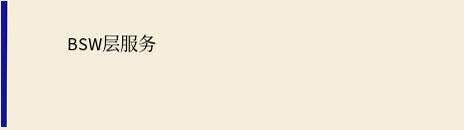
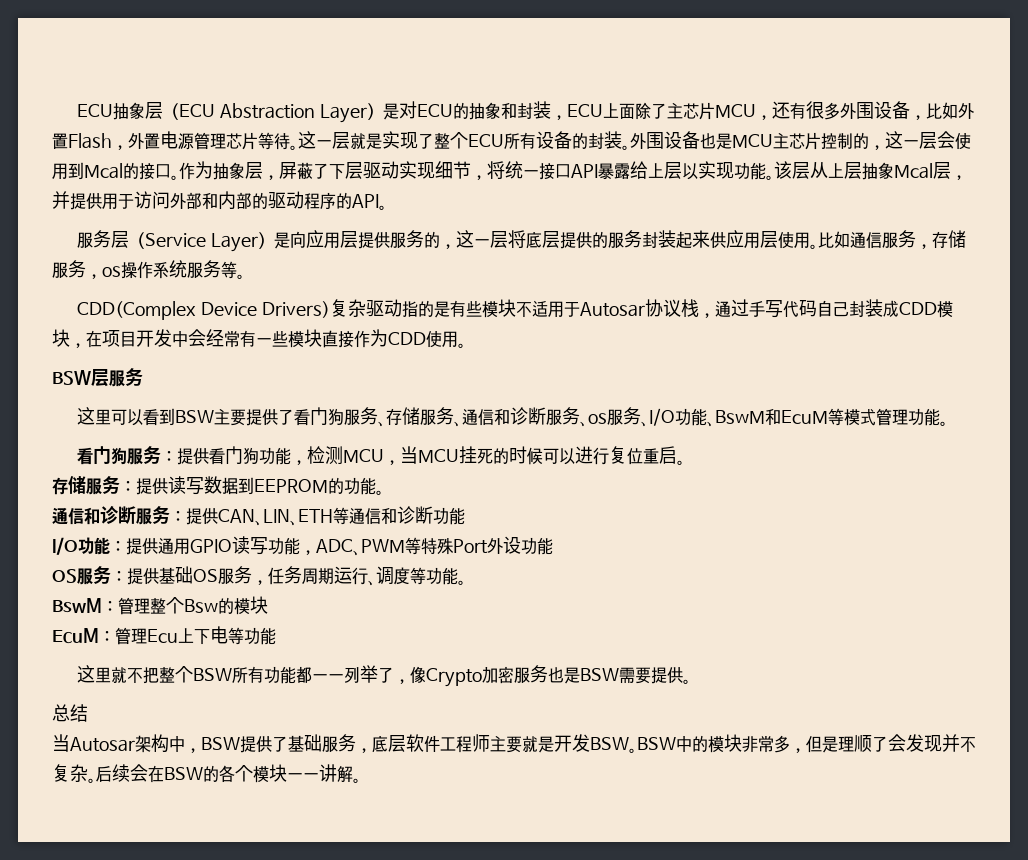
+ ECU抽象层（ECU Abstraction Layer）是对ECU的抽象和封装，ECU上面除了主芯片MCU，还有很多外围设备，比如外置Flash，外置电源管理芯片等待。这一层就是实现了整个ECU所有设备的封装。外围设备也是MCU主芯片控制的，这一层会使用到Mcal的接口。作为抽象层，屏蔽了下层驱动实现细节，将统一接口API暴露给上层以实现功能。该层从上层抽象Mcal层，并提供用于访问外部和内部的驱动程序的API。
+ 服务层（Service Layer）是向应用层提供服务的，这一层将底层提供的服务封装起来供应用层使用。比如通信服务，存储服务，os操作系统服务等。
+ CDD(Complex Device Drivers)复杂驱动指的是有些模块不适用于Autosar协议栈，通过手写代码自己封装成CDD模块，在项目开发中会经常有一些模块直接作为CDD使用。
  BSW层服务
+ 这里可以看到BSW主要提供了看门狗服务、存储服务、通信和诊断服务、os服务、I/O功能、BswM和EcuM等模式管理功能。
+ 看门狗服务：提供看门狗功能，检测MCU，当MCU挂死的时候可以进行复位重启。
+ 存储服务：提供读写数据到EEPROM的功能。
+ 通信和诊断服务：提供CAN、LIN、ETH等通信和诊断功能
+ I/O功能：提供通用GPIO读写功能，ADC、PWM等特殊Port外设功能
+ OS服务：提供基础OS服务，任务周期运行、调度等功能。
+ BswM：管理整个Bsw的模块
+ EcuM：管理Ecu上下电等功能
+ 这里就不把整个BSW所有功能都一一列举了，像Crypto加密服务也是BSW需要提供。
+ 总结
+ 当Autosar架构中，BSW提供了基础服务，底层软件工程师主要就是开发BSW。BSW中的模块非常多，但是理顺了会发现并不复杂。后续会在BSW的各个模块一一讲解。

